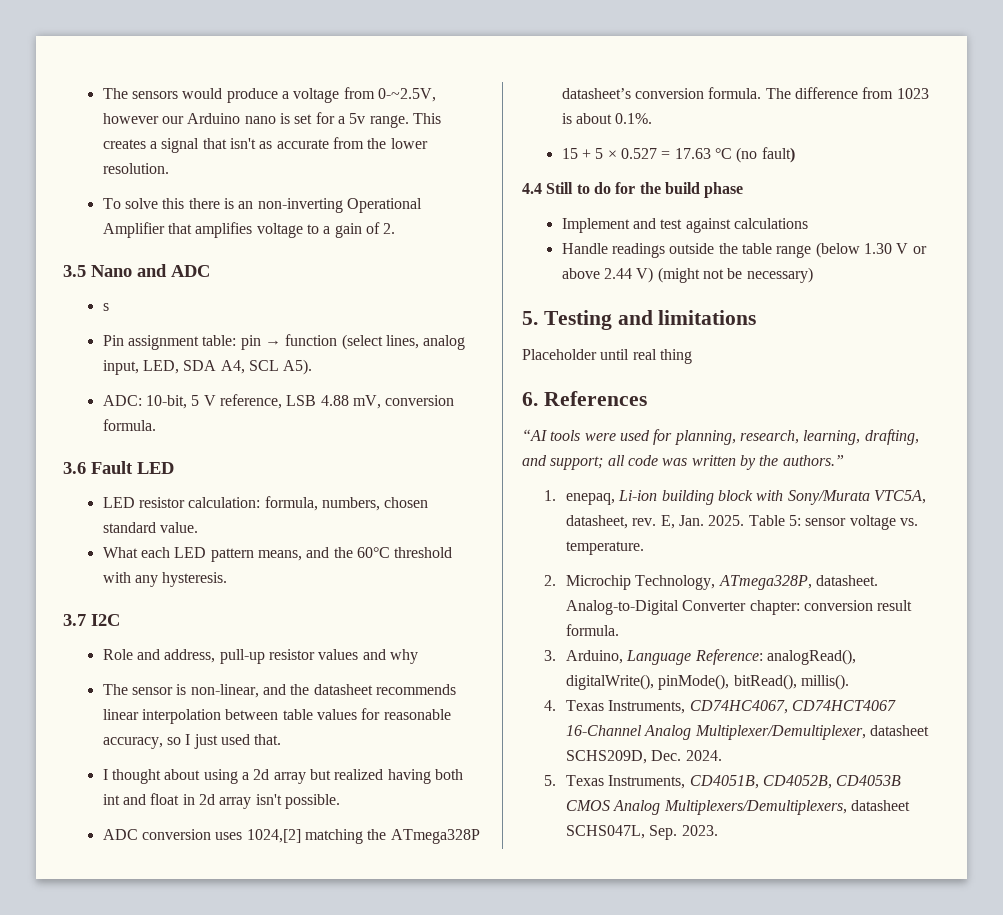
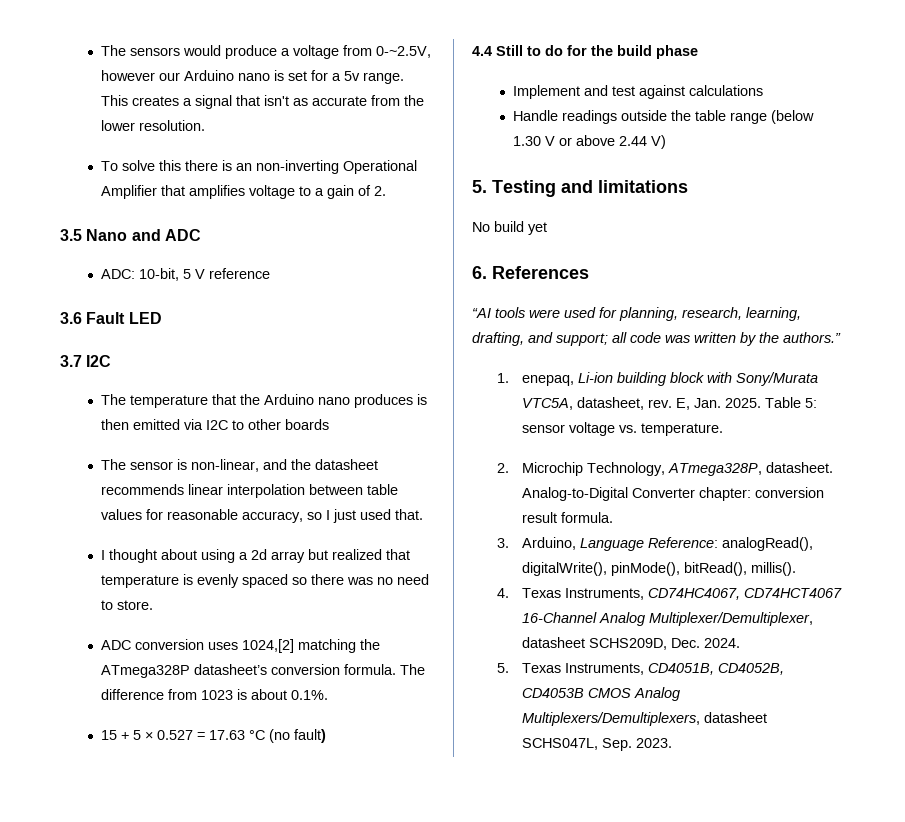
- s
- Pin assignment table: pin → function (select lines, analog input, LED, SDA A4, SCL A5).
- ADC: 10-bit, 5 V reference, LSB 4.88 mV, conversion formula.
+ ADC: 10-bit, 5 V reference
  3.6 Fault LED
- LED resistor calculation: formula, numbers, chosen standard value.
- What each LED pattern means, and the 60°C threshold with any hysteresis.
  3.7 I2C
- Role and address, pull-up resistor values and why
+ The temperature that the Arduino nano produces is then emitted via I2C to other boards
- I thought about using a 2d array but realized having both int and float in 2d array isn't possible.
+ I thought about using a 2d array but realized that temperature is evenly spaced so there was no need to store.
- Handle readings outside the table range (below 1.30 V or above 2.44 V) (might not be necessary)
+ Handle readings outside the table range (below 1.30 V or above 2.44 V)
- Placeholder until real thing
+ No build yet

